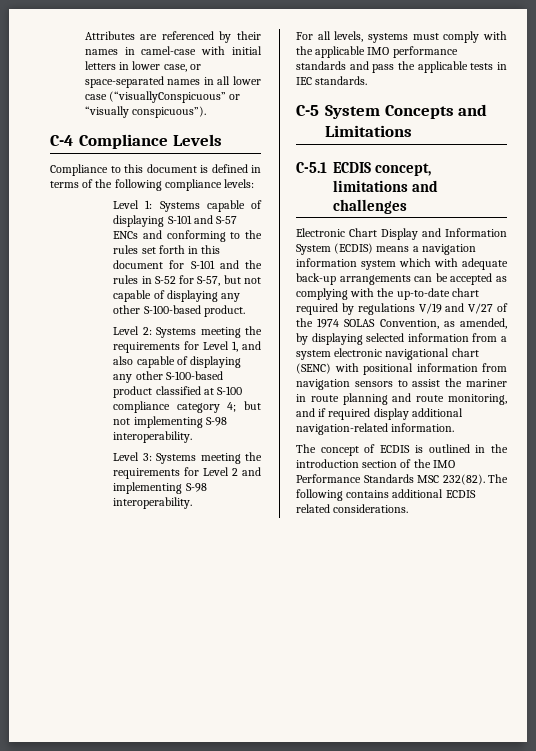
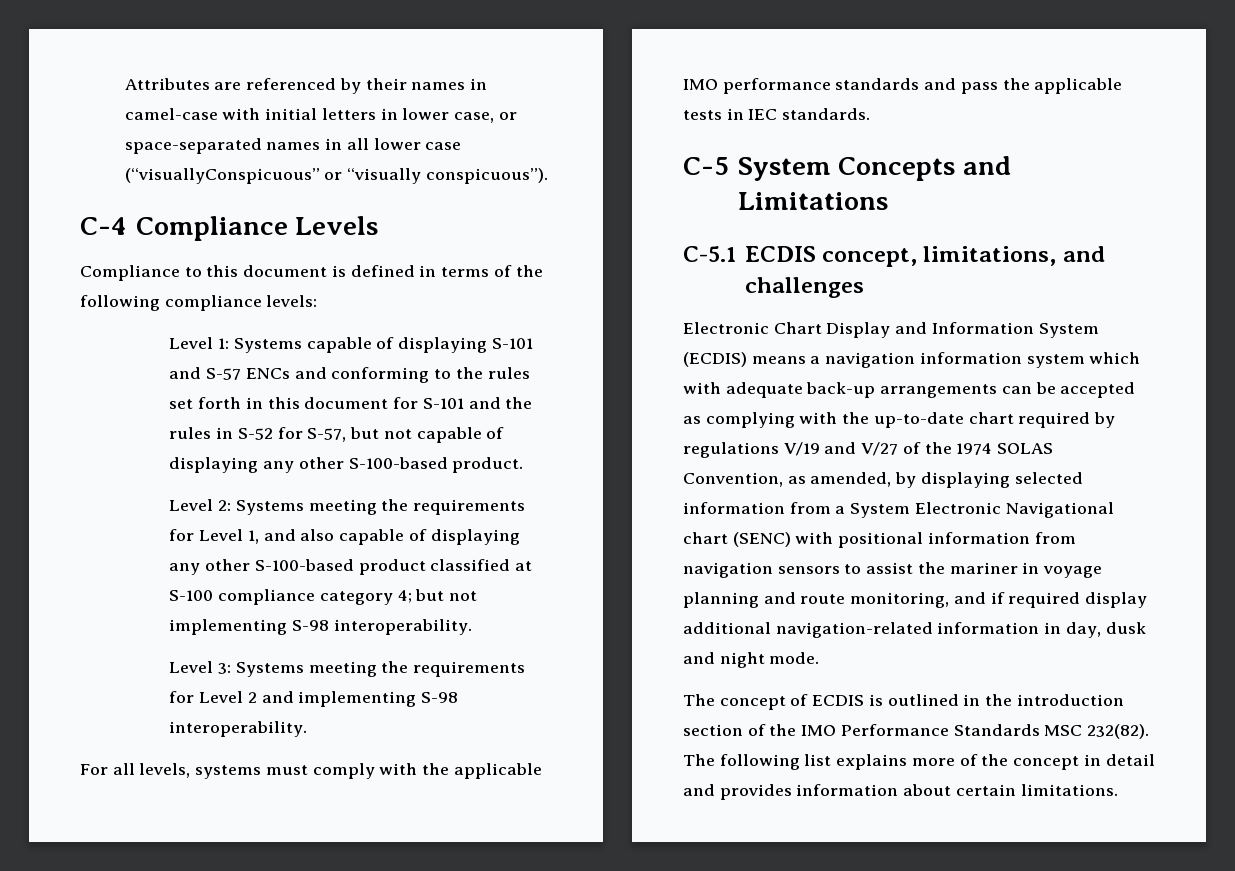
- C-5.1 ECDIS concept, limitations and challenges
+ C-5.1 ECDIS concept, limitations, and challenges
- Electronic Chart Display and Information System (ECDIS) means a navigation information system which with adequate back-up arrangements can be accepted as complying with the up-to-date chart required by regulations V/19 and V/27 of the 1974 SOLAS Convention, as amended, by displaying selected information from a system electronic navigational chart (SENC) with positional information from navigation sensors to assist the mariner in route planning and route monitoring, and if required display additional navigation-related information.
+ Electronic Chart Display and Information System (ECDIS) means a navigation information system which with adequate back-up arrangements can be accepted as complying with the up-to-date chart required by regulations V/19 and V/27 of the 1974 SOLAS Convention, as amended, by displaying selected information from a System Electronic Navigational chart (SENC) with positional information from navigation sensors to assist the mariner in voyage planning and route monitoring, and if required display additional navigation-related information in day, dusk and night mode.
- The following contains additional ECDIS related considerations.
+ The following list explains more of the concept in detail and provides information about certain limitations.

